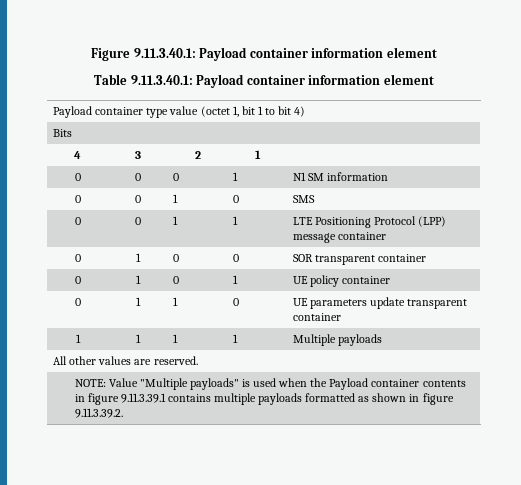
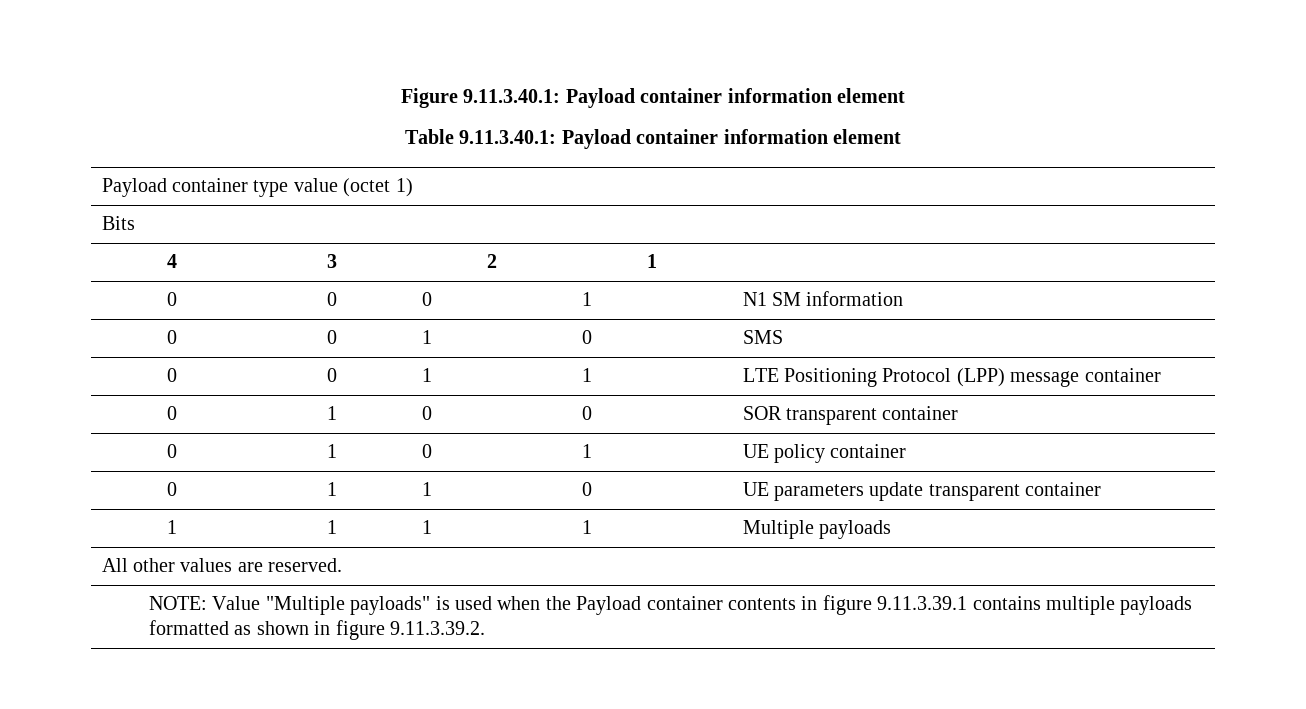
- Payload container type value (octet 1, bit 1 to bit 4)
+ Payload container type value (octet 1)

